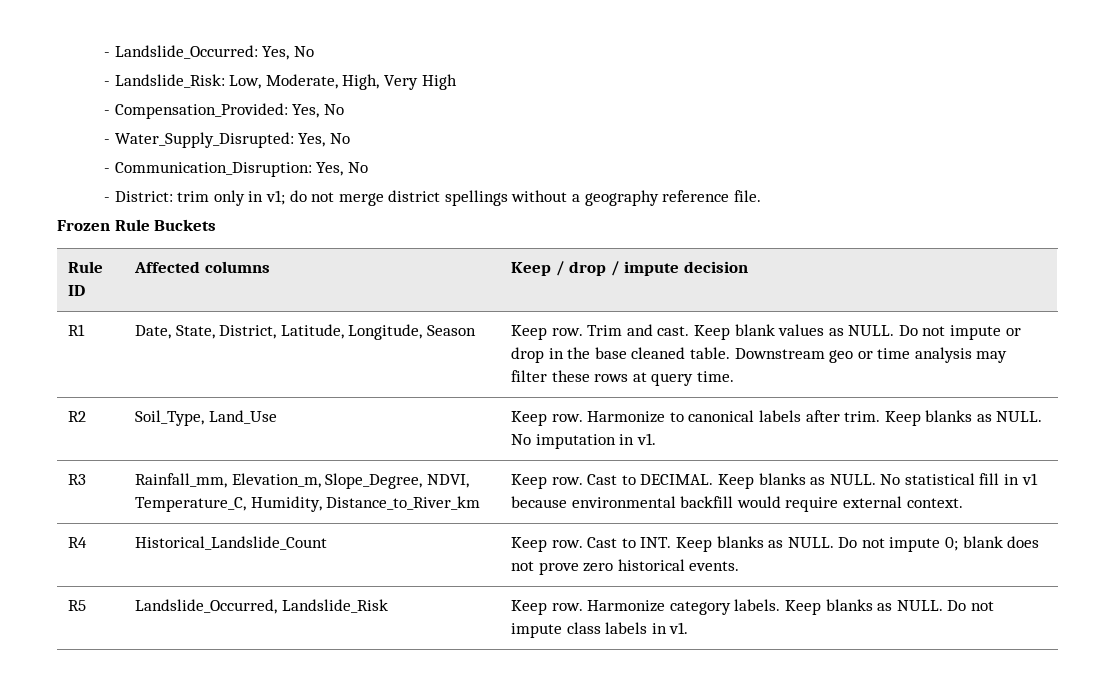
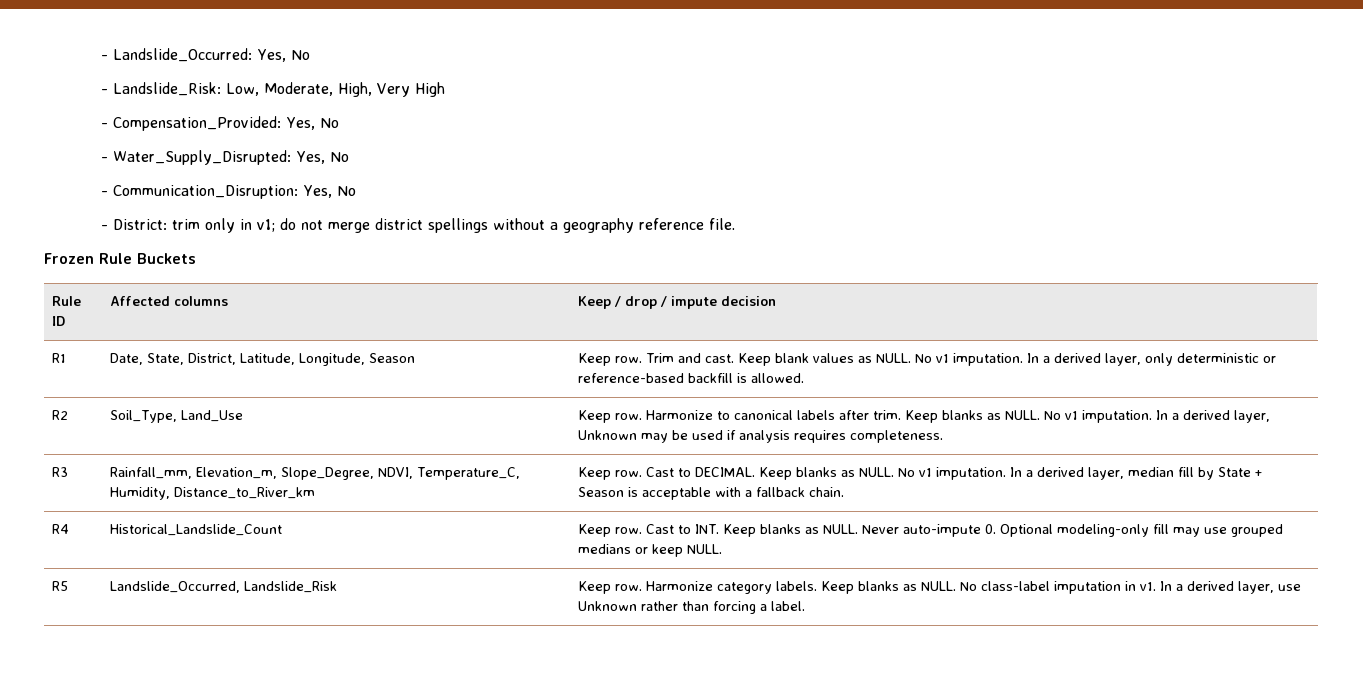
- R1 | Date, State, District, Latitude, Longitude, Season | Keep row. Trim and cast. Keep blank values as NULL. Do not impute or drop in the base cleaned table. Downstream geo or time analysis may filter these rows at query time.
+ R1 | Date, State, District, Latitude, Longitude, Season | Keep row. Trim and cast. Keep blank values as NULL. No v1 imputation. In a derived layer, only deterministic or reference-based backfill is allowed.
- R2 | Soil_Type, Land_Use | Keep row. Harmonize to canonical labels after trim. Keep blanks as NULL. No imputation in v1.
+ R2 | Soil_Type, Land_Use | Keep row. Harmonize to canonical labels after trim. Keep blanks as NULL. No v1 imputation. In a derived layer, Unknown may be used if analysis requires completeness.
- R3 | Rainfall_mm, Elevation_m, Slope_Degree, NDVI, Temperature_C, Humidity, Distance_to_River_km | Keep row. Cast to DECIMAL. Keep blanks as NULL. No statistical fill in v1 because environmental backfill would require external context.
+ R3 | Rainfall_mm, Elevation_m, Slope_Degree, NDVI, Temperature_C, Humidity, Distance_to_River_km | Keep row. Cast to DECIMAL. Keep blanks as NULL. No v1 imputation. In a derived layer, median fill by State + Season is acceptable with a fallback chain.
- R4 | Historical_Landslide_Count | Keep row. Cast to INT. Keep blanks as NULL. Do not impute 0; blank does not prove zero historical events.
+ R4 | Historical_Landslide_Count | Keep row. Cast to INT. Keep blanks as NULL. Never auto-impute 0. Optional modeling-only fill may use grouped medians or keep NULL.
- R5 | Landslide_Occurred, Landslide_Risk | Keep row. Harmonize category labels. Keep blanks as NULL. Do not impute class labels in v1.
+ R5 | Landslide_Occurred, Landslide_Risk | Keep row. Harmonize category labels. Keep blanks as NULL. No class-label imputation in v1. In a derived layer, use Unknown rather than forcing a label.

